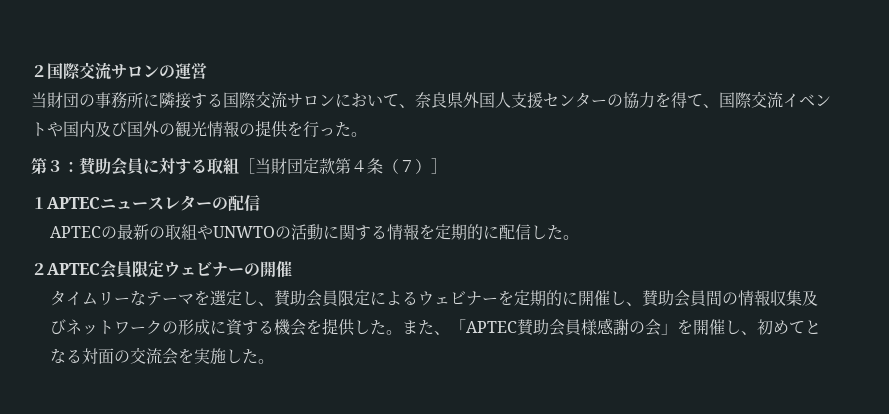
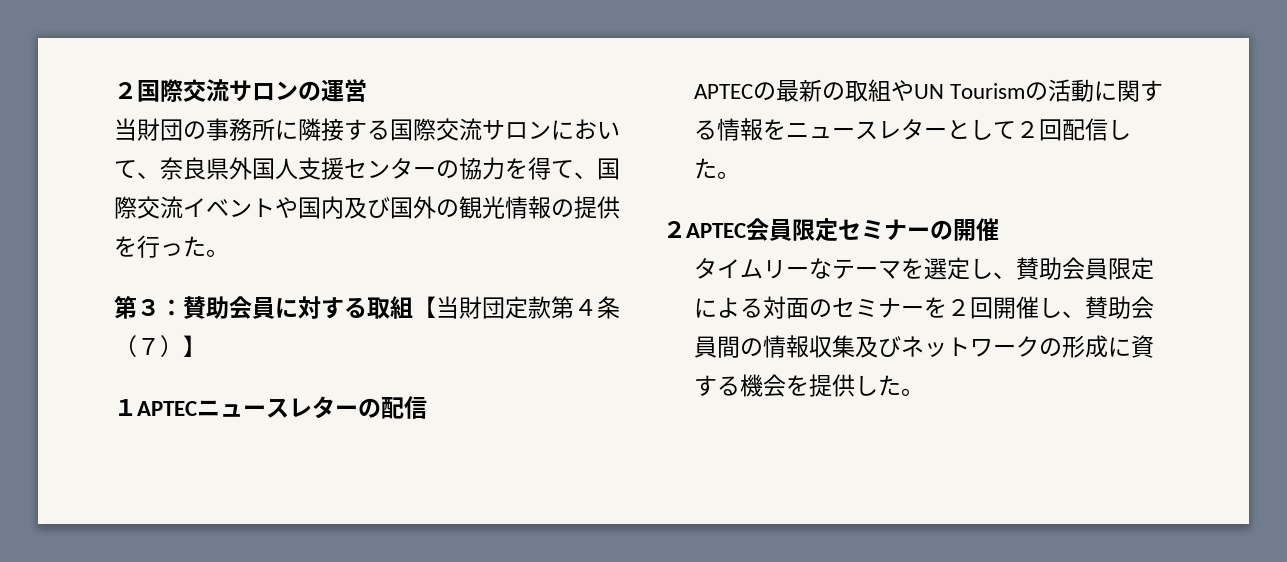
- 第３：賛助会員に対する取組［当財団定款第４条（７）］
+ 第３：賛助会員に対する取組【当財団定款第４条（７）】
- APTECの最新の取組やUNWTOの活動に関する情報を定期的に配信した。
+ APTECの最新の取組やUN Tourismの活動に関する情報をニュースレターとして２回配信した。
- ２APTEC会員限定ウェビナーの開催
+ ２APTEC会員限定セミナーの開催
- タイムリーなテーマを選定し、賛助会員限定によるウェビナーを定期的に開催し、賛助会員間の情報収集及びネットワークの形成に資する機会を提供した。また、「APTEC賛助会員様感謝の会」を開催し、初めてとなる対面の交流会を実施した。
+ タイムリーなテーマを選定し、賛助会員限定による対面のセミナーを２回開催し、賛助会員間の情報収集及びネットワークの形成に資する機会を提供した。

